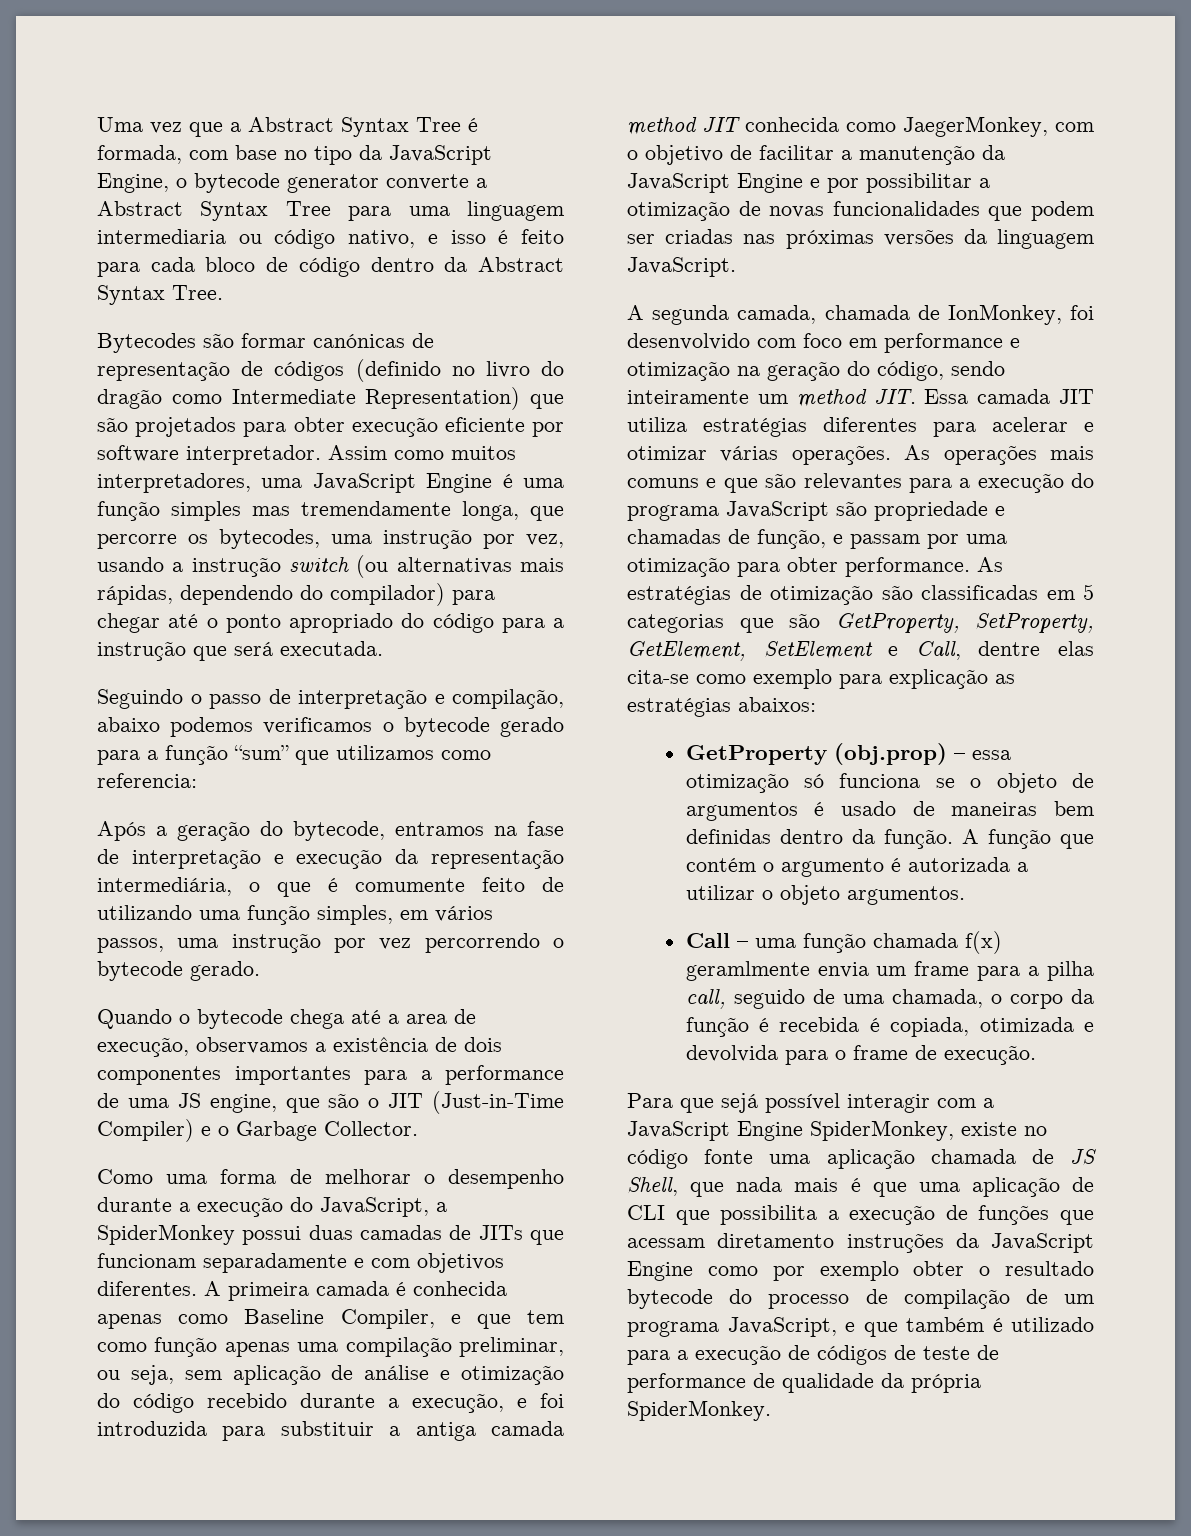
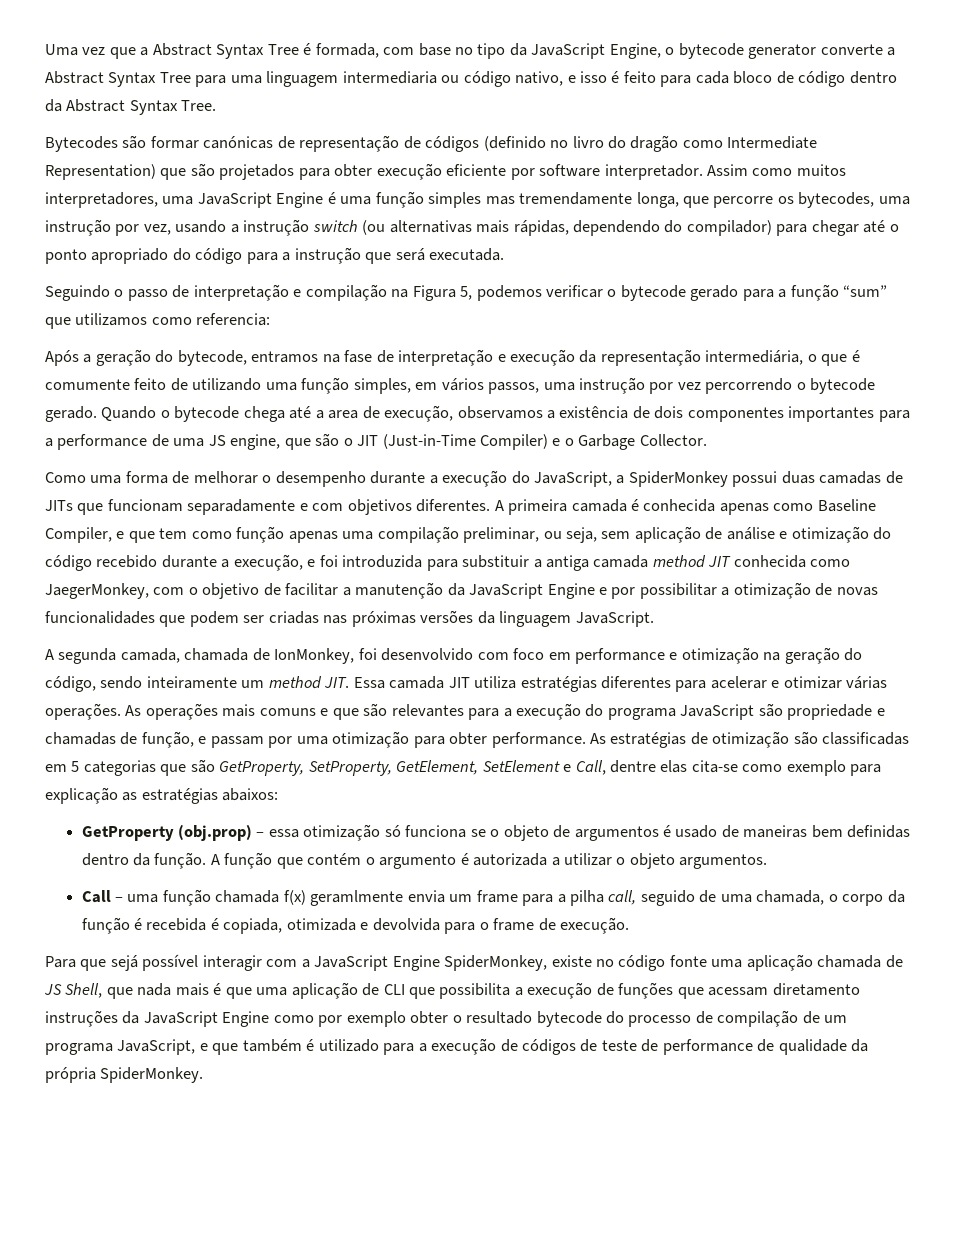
- Seguindo o passo de interpretação e compilação, abaixo podemos verificamos o bytecode gerado para a função “sum” que utilizamos como referencia:
+ Seguindo o passo de interpretação e compilação na Figura 5, podemos verificar o bytecode gerado para a função “sum” que utilizamos como referencia:
- Após a geração do bytecode, entramos na fase de interpretação e execução da representação intermediária, o que é comumente feito de utilizando uma função simples, em vários passos, uma instrução por vez percorrendo o bytecode gerado.
- Quando o bytecode chega até a area de execução, observamos a existência de dois componentes importantes para a performance de uma JS engine, que são o JIT (Just-in-Time Compiler) e o Garbage Collector.
+ Após a geração do bytecode, entramos na fase de interpretação e execução da representação intermediária, o que é comumente feito de utilizando uma função simples, em vários passos, uma instrução por vez percorrendo o bytecode gerado. Quando o bytecode chega até a area de execução, observamos a existência de dois componentes importantes para a performance de uma JS engine, que são o JIT (Just-in-Time Compiler) e o Garbage Collector.

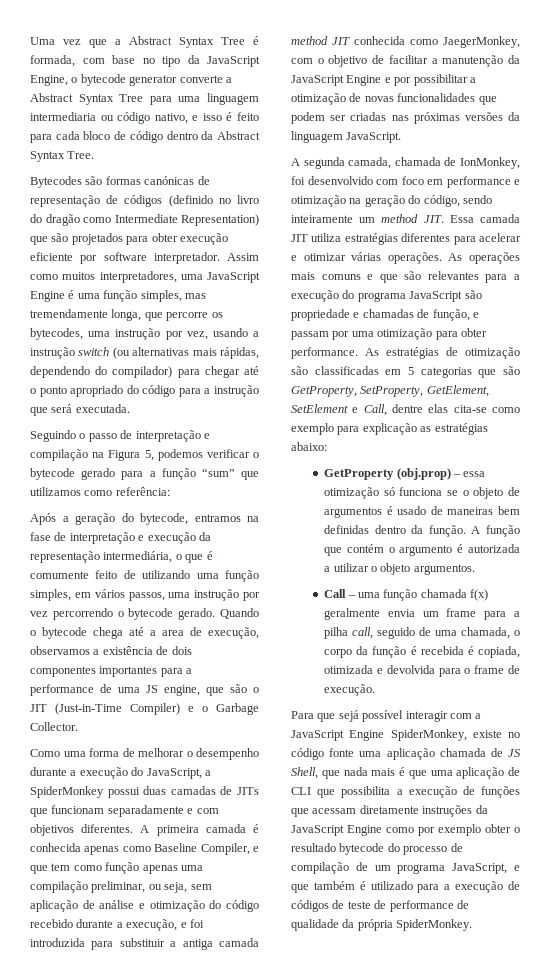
- Bytecodes são formar canónicas de representação de códigos (definido no livro do dragão como Intermediate Representation) que são projetados para obter execução eficiente por software interpretador.
+ Bytecodes são formas canónicas de representação de códigos (definido no livro do dragão como Intermediate Representation) que são projetados para obter execução eficiente por software interpretador.
- Assim como muitos interpretadores, uma JavaScript Engine é uma função simples mas tremendamente longa, que percorre os bytecodes, uma instrução por vez, usando a instrução switch (ou alternativas mais rápidas, dependendo do compilador) para chegar até o ponto apropriado do código para a instrução que será executada.
+ Assim como muitos interpretadores, uma JavaScript Engine é uma função simples, mas tremendamente longa, que percorre os bytecodes, uma instrução por vez, usando a instrução switch (ou alternativas mais rápidas, dependendo do compilador) para chegar até o ponto apropriado do código para a instrução que será executada.
- Seguindo o passo de interpretação e compilação na Figura 5, podemos verificar o bytecode gerado para a função “sum” que utilizamos como referencia:
+ Seguindo o passo de interpretação e compilação na Figura 5, podemos verificar o bytecode gerado para a função “sum” que utilizamos como referência:
- As estratégias de otimização são classificadas em 5 categorias que são GetProperty, SetProperty, GetElement, SetElement e Call, dentre elas cita-se como exemplo para explicação as estratégias abaixos:
+ As estratégias de otimização são classificadas em 5 categorias que são GetProperty, SetProperty, GetElement, SetElement e Call, dentre elas cita-se como exemplo para explicação as estratégias abaixo:
- Call – uma função chamada f(x) geramlmente envia um frame para a pilha call, seguido de uma chamada, o corpo da função é recebida é copiada, otimizada e devolvida para o frame de execução.
+ Call – uma função chamada f(x) geralmente envia um frame para a pilha call, seguido de uma chamada, o corpo da função é recebida é copiada, otimizada e devolvida para o frame de execução.
- Para que sejá possível interagir com a JavaScript Engine SpiderMonkey, existe no código fonte uma aplicação chamada de JS Shell, que nada mais é que uma aplicação de CLI que possibilita a execução de funções que acessam diretamento instruções da JavaScript Engine como por exemplo obter o resultado bytecode do processo de compilação de um programa JavaScript, e que também é utilizado para a execução de códigos de teste de performance de qualidade da própria SpiderMonkey.
+ Para que sejá possível interagir com a JavaScript Engine SpiderMonkey, existe no código fonte uma aplicação chamada de JS Shell, que nada mais é que uma aplicação de CLI que possibilita a execução de funções que acessam diretamente instruções da JavaScript Engine como por exemplo obter o resultado bytecode do processo de compilação de um programa JavaScript, e que também é utilizado para a execução de códigos de teste de performance de qualidade da própria SpiderMonkey.

